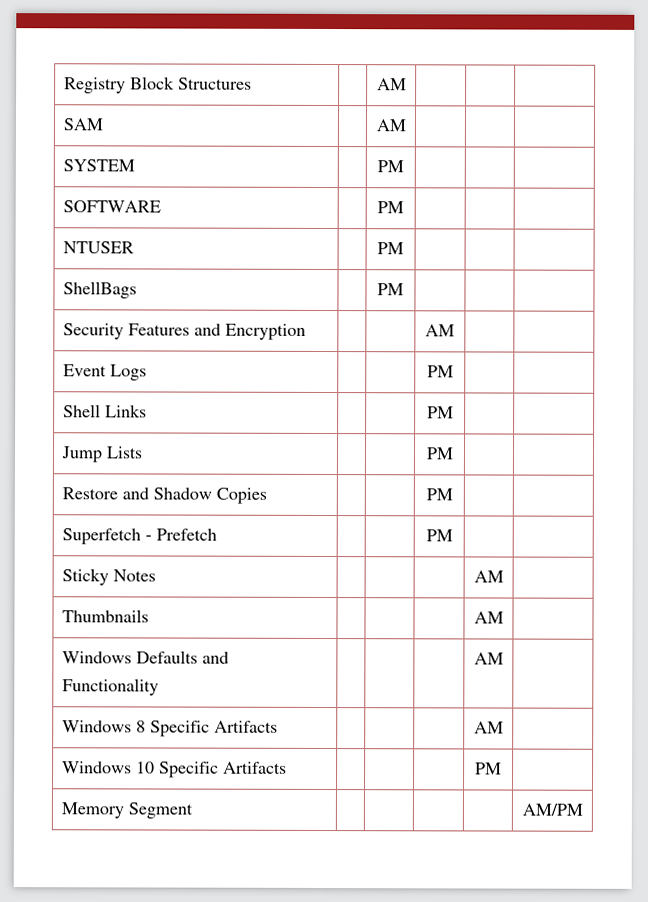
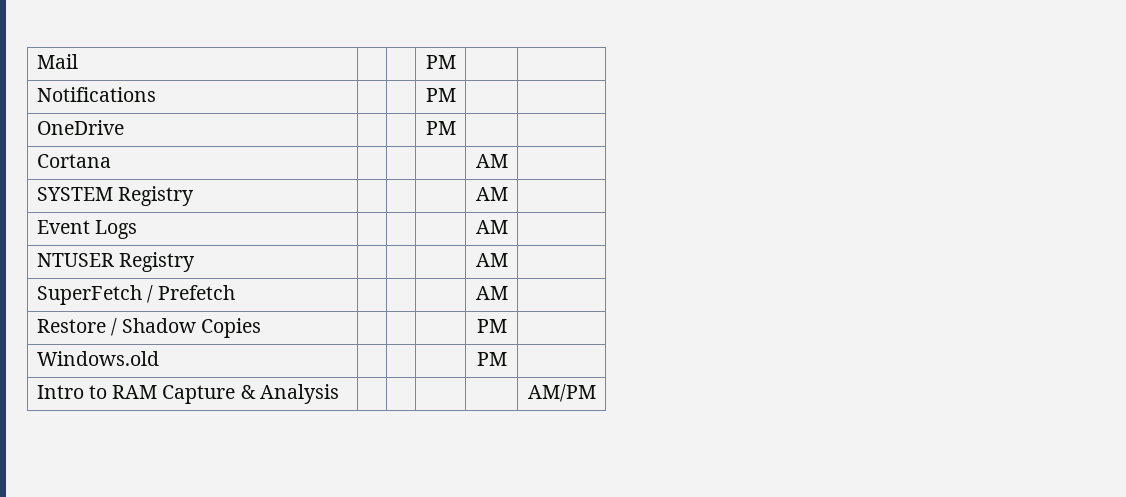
- Registry Block Structures | | AM | | |
- SAM | | AM | | |
- SYSTEM | | PM | | |
- SOFTWARE | | PM | | |
- NTUSER | | PM | | |
- ShellBags | | PM | | |
- Security Features and Encryption | | | AM | |
- Event Logs | | | PM | |
- Shell Links | | | PM | |
- Jump Lists | | | PM | |
- Restore and Shadow Copies | | | PM | |
- Superfetch - Prefetch | | | PM | |
- Sticky Notes | | | | AM |
- Thumbnails | | | | AM |
- Windows Defaults and Functionality | | | | AM |
- Windows 8 Specific Artifacts | | | | AM |
- Windows 10 Specific Artifacts | | | | PM |
- Memory Segment | | | | | AM/PM
+ Mail | | | PM | |
+ Notifications | | | PM | |
+ OneDrive | | | PM | |
+ Cortana | | | | AM |
+ SYSTEM Registry | | | | AM |
+ Event Logs | | | | AM |
+ NTUSER Registry | | | | AM |
+ SuperFetch / Prefetch | | | | AM |
+ Restore / Shadow Copies | | | | PM |
+ Windows.old | | | | PM |
+ Intro to RAM Capture & Analysis | | | | | AM/PM

